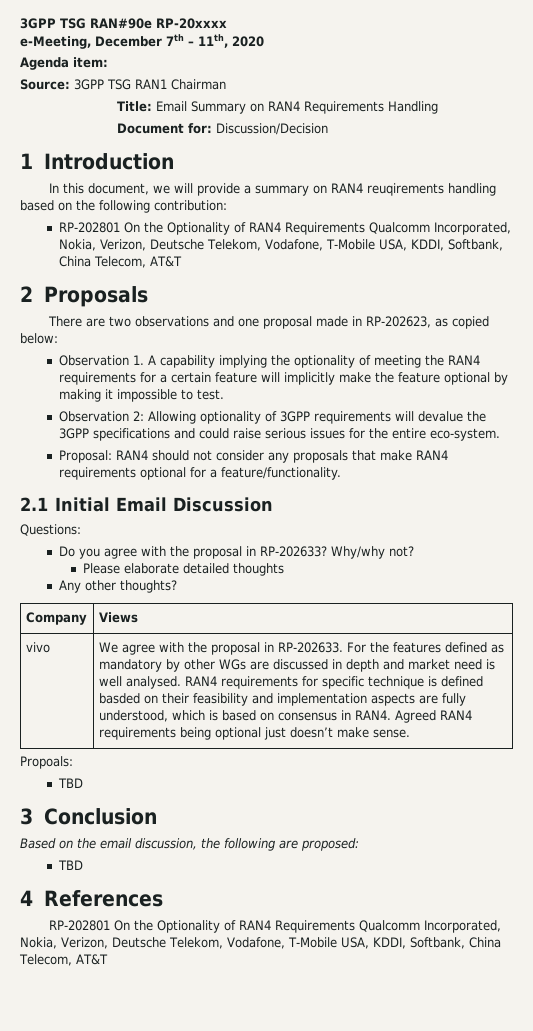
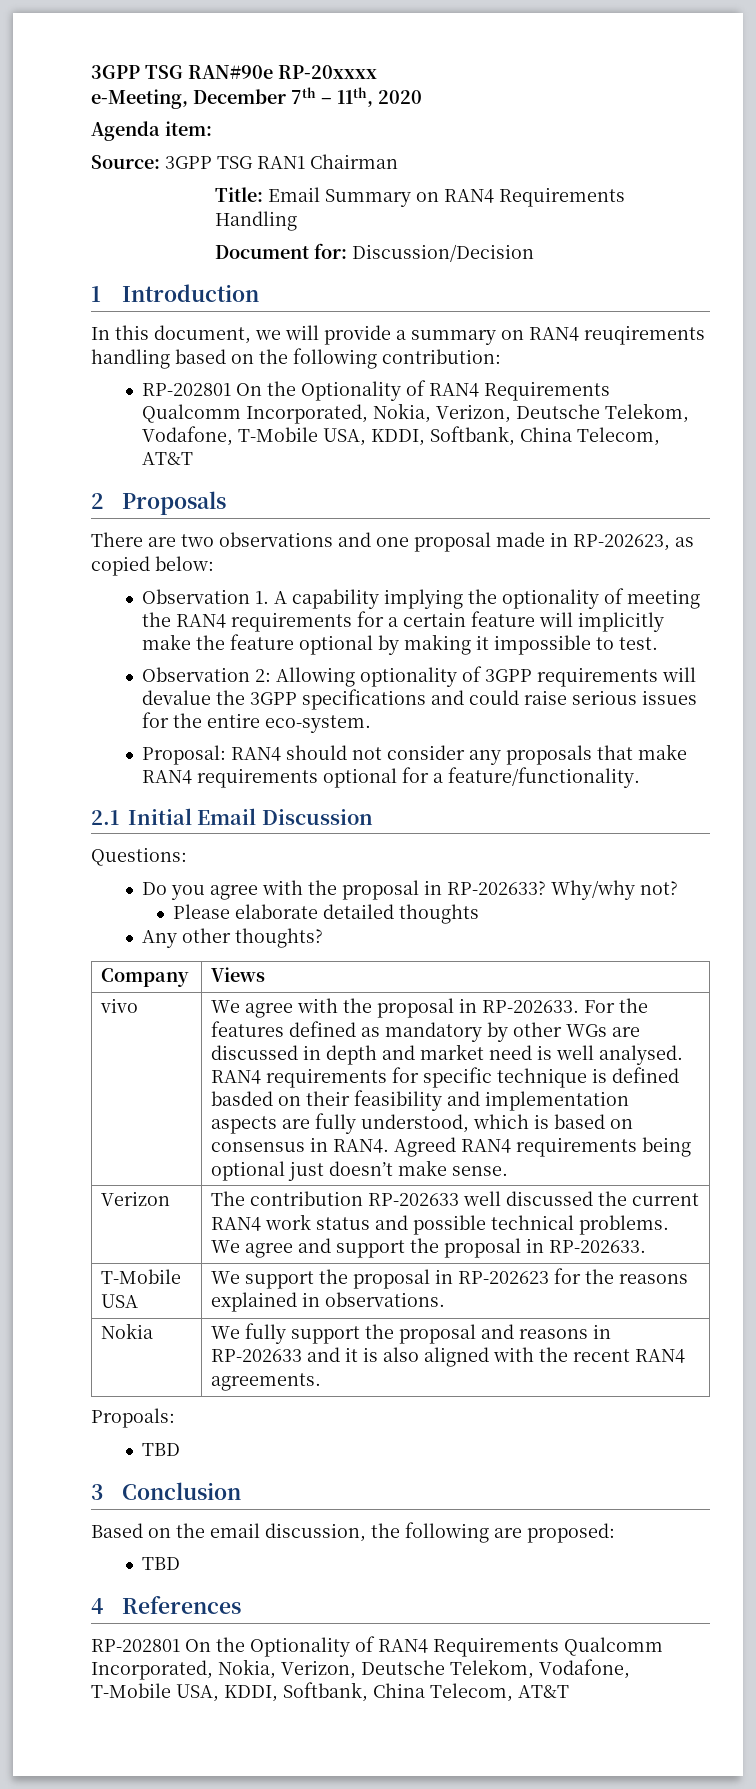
+ Verizon | The contribution RP-202633 well discussed the current RAN4 work status and possible technical problems. We agree and support the proposal in RP-202633.
+ T-Mobile USA | We support the proposal in RP-202623 for the reasons explained in observations.
+ Nokia | We fully support the proposal and reasons in RP-202633 and it is also aligned with the recent RAN4 agreements.

